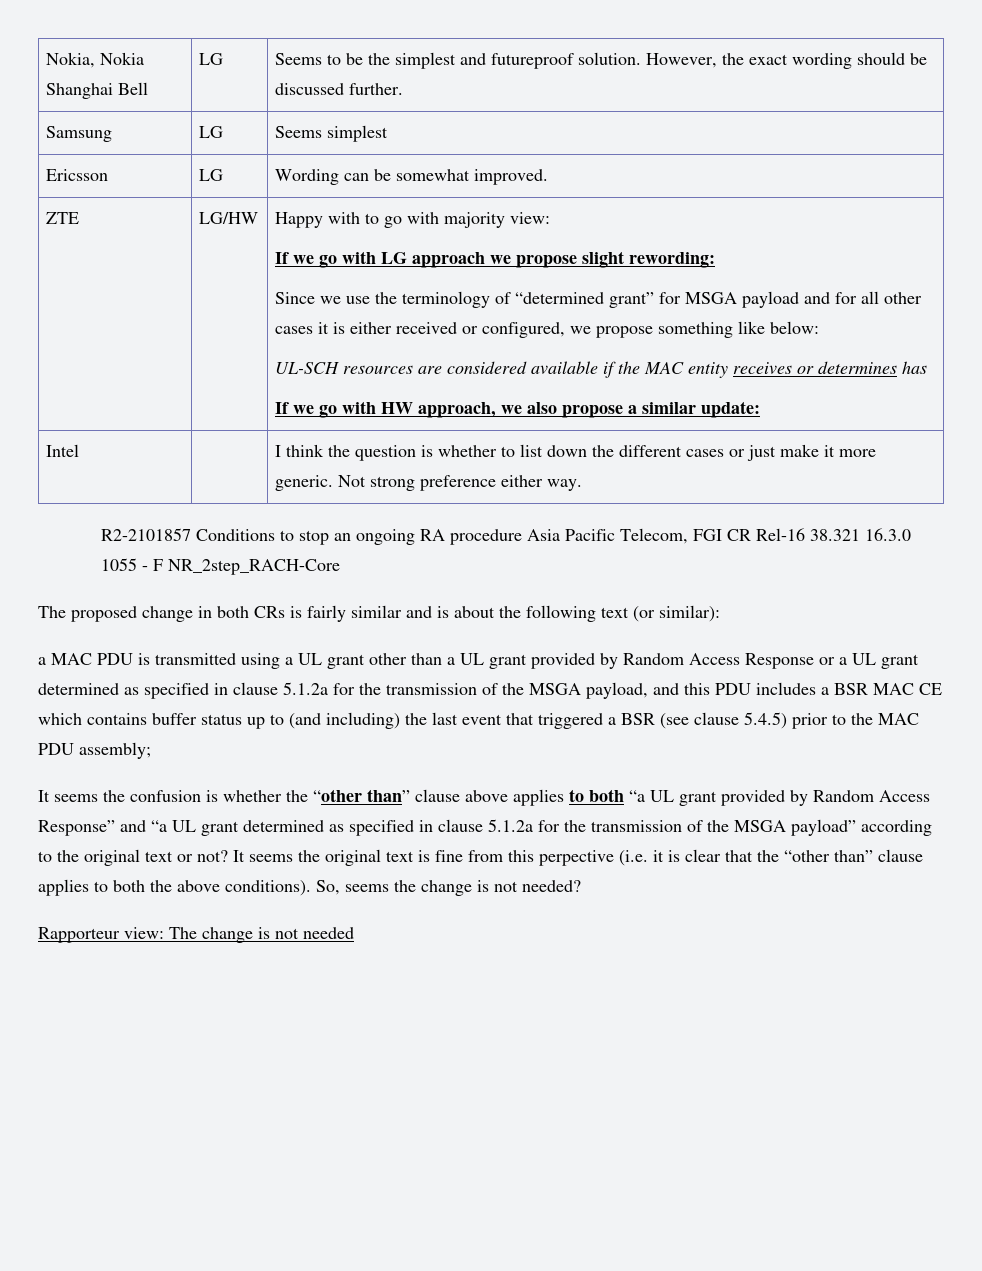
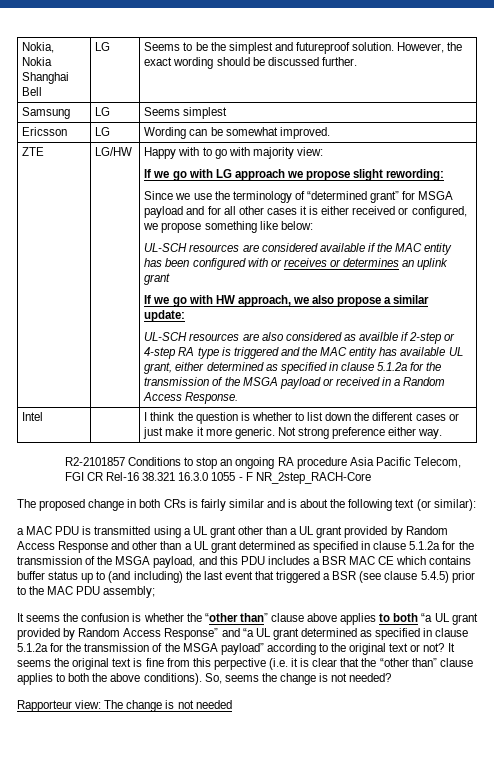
- UL-SCH resources are considered available if the MAC entity receives or determines has
+ UL-SCH resources are considered available if the MAC entity has been configured with or receives or determines an uplink grant
+ UL-SCH resources are also considered as availble if 2-step or 4-step RA type is triggered and the MAC entity has available UL grant, either determined as specified in clause 5.1.2a for the transmission of the MSGA payload or received in a Random Access Response.
- a MAC PDU is transmitted using a UL grant other than a UL grant provided by Random Access Response or a UL grant determined as specified in clause 5.1.2a for the transmission of the MSGA payload, and this PDU includes a BSR MAC CE which contains buffer status up to (and including) the last event that triggered a BSR (see clause 5.4.5) prior to the MAC PDU assembly;
+ a MAC PDU is transmitted using a UL grant other than a UL grant provided by Random Access Response and other than a UL grant determined as specified in clause 5.1.2a for the transmission of the MSGA payload, and this PDU includes a BSR MAC CE which contains buffer status up to (and including) the last event that triggered a BSR (see clause 5.4.5) prior to the MAC PDU assembly;

